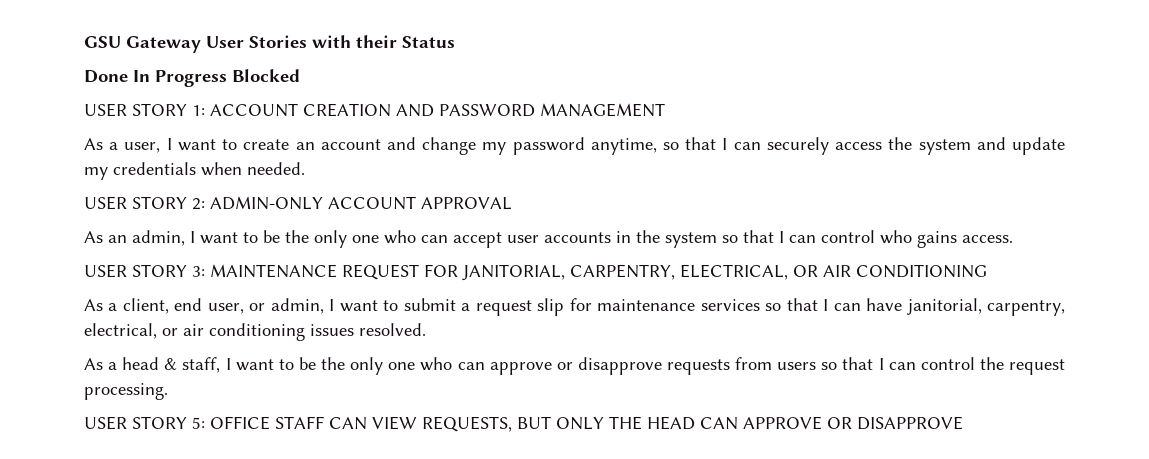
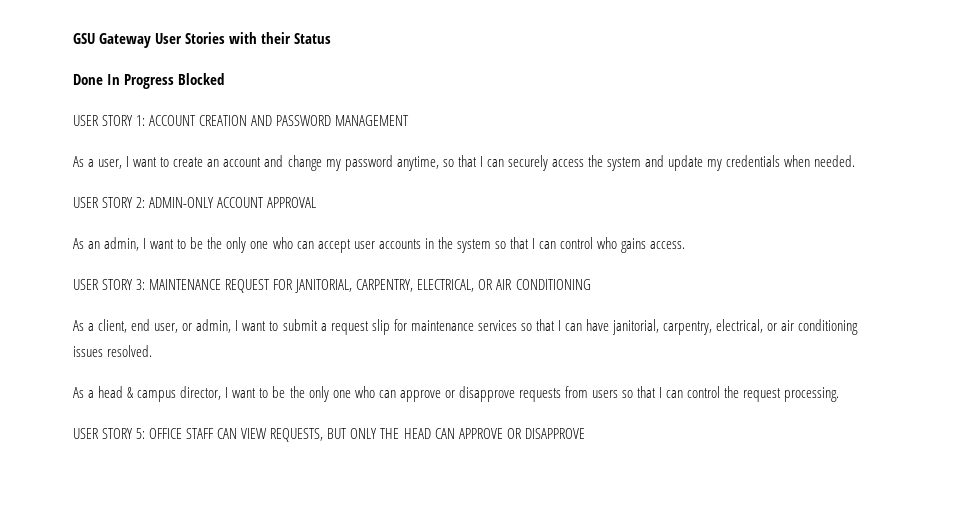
- As a head & staff, I want to be the only one who can approve or disapprove requests from users so that I can control the request processing.
+ As a head & campus director, I want to be the only one who can approve or disapprove requests from users so that I can control the request processing.

